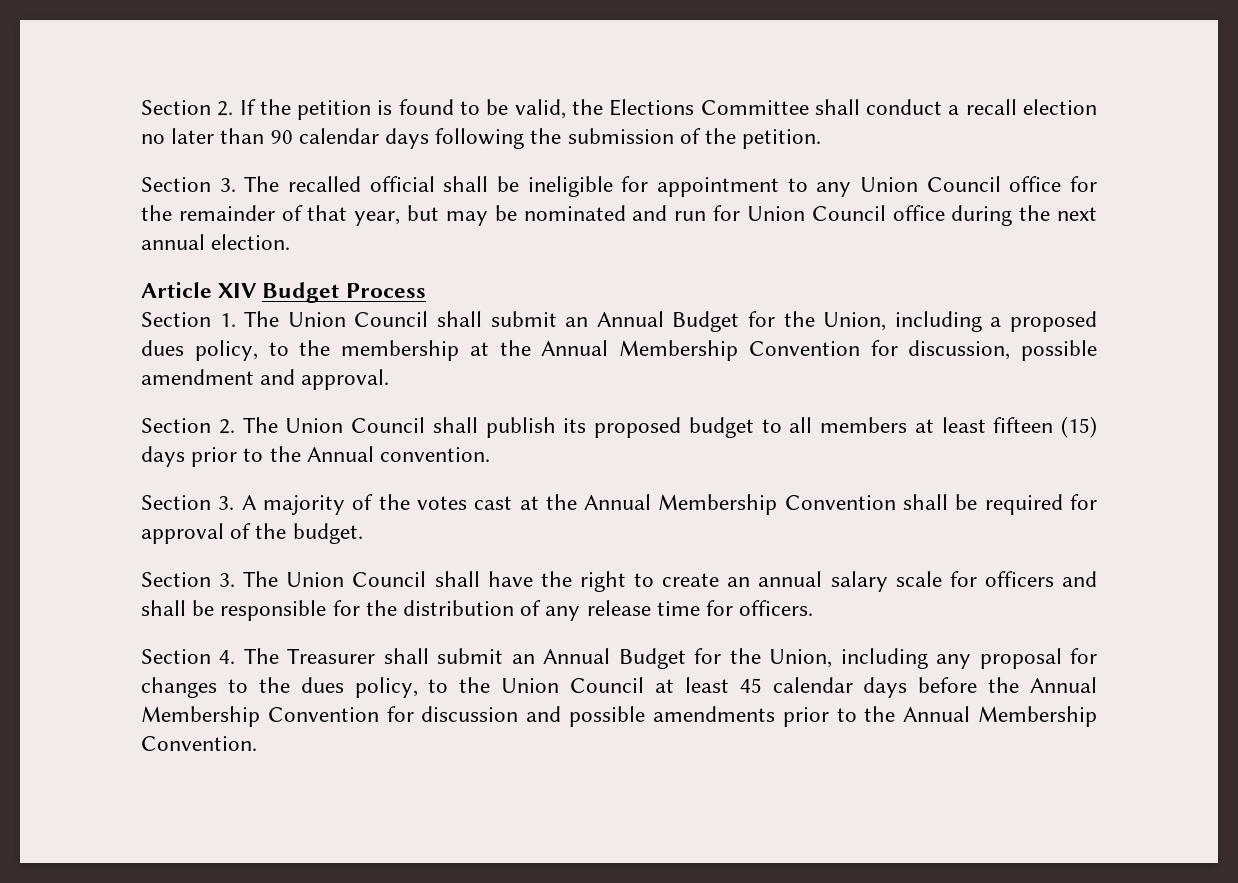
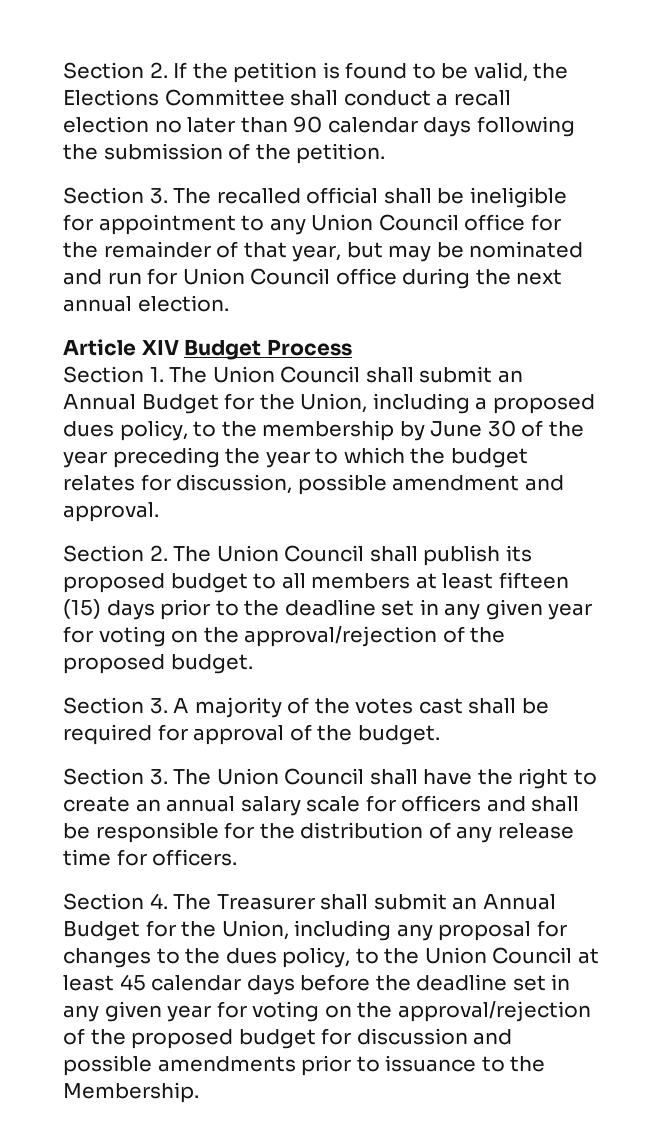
- Section 1. The Union Council shall submit an Annual Budget for the Union, including a proposed dues policy, to the membership at the Annual Membership Convention for discussion, possible amendment and approval.
+ Section 1. The Union Council shall submit an Annual Budget for the Union, including a proposed dues policy, to the membership by June 30 of the year preceding the year to which the budget relates for discussion, possible amendment and approval.
- Section 2. The Union Council shall publish its proposed budget to all members at least fifteen (15) days prior to the Annual convention.
+ Section 2. The Union Council shall publish its proposed budget to all members at least fifteen (15) days prior to the deadline set in any given year for voting on the approval/rejection of the proposed budget.
- Section 3. A majority of the votes cast at the Annual Membership Convention shall be required for approval of the budget.
+ Section 3. A majority of the votes cast shall be required for approval of the budget.
- Section 4. The Treasurer shall submit an Annual Budget for the Union, including any proposal for changes to the dues policy, to the Union Council at least 45 calendar days before the Annual Membership Convention for discussion and possible amendments prior to the Annual Membership Convention.
+ Section 4. The Treasurer shall submit an Annual Budget for the Union, including any proposal for changes to the dues policy, to the Union Council at least 45 calendar days before the deadline set in any given year for voting on the approval/rejection of the proposed budget for discussion and possible amendments prior to issuance to the Membership.

